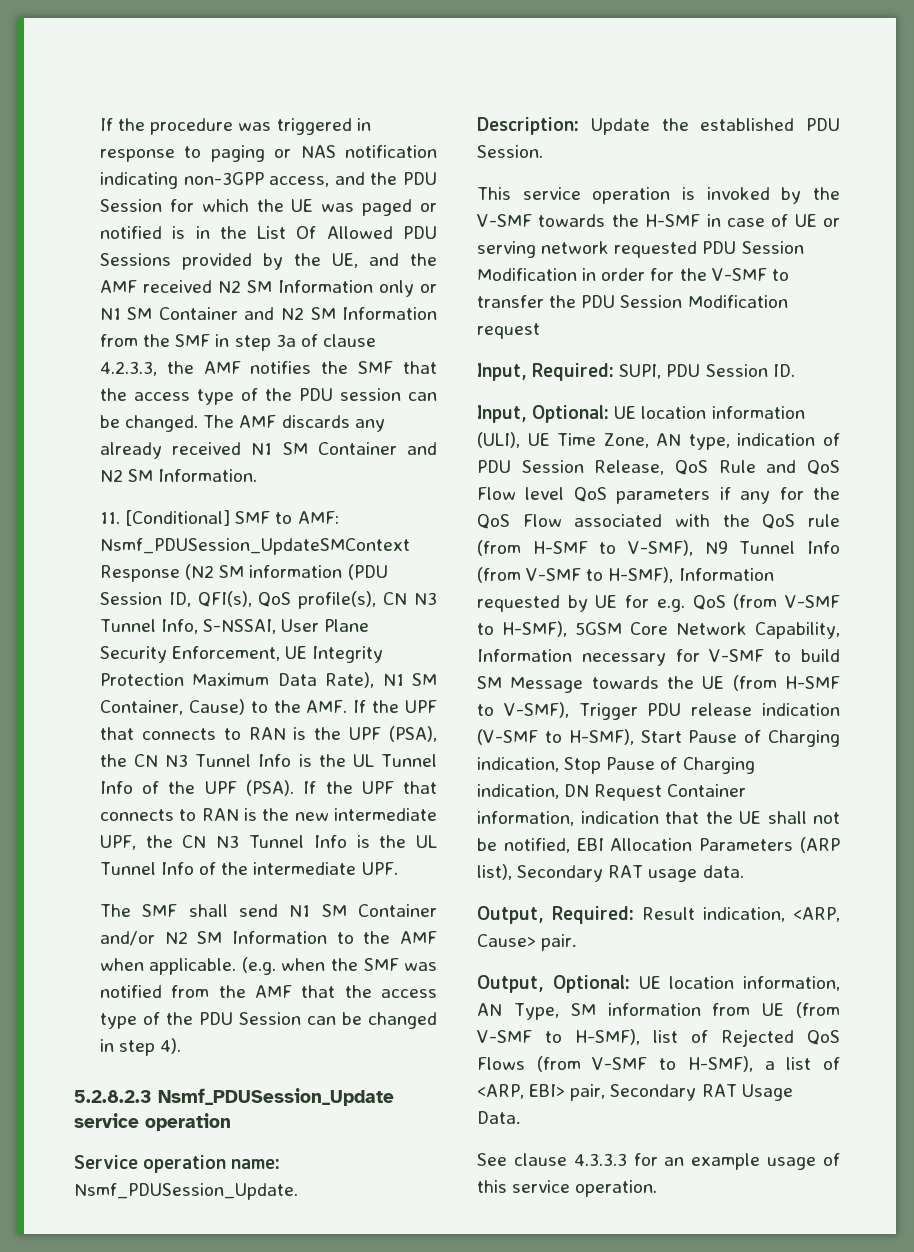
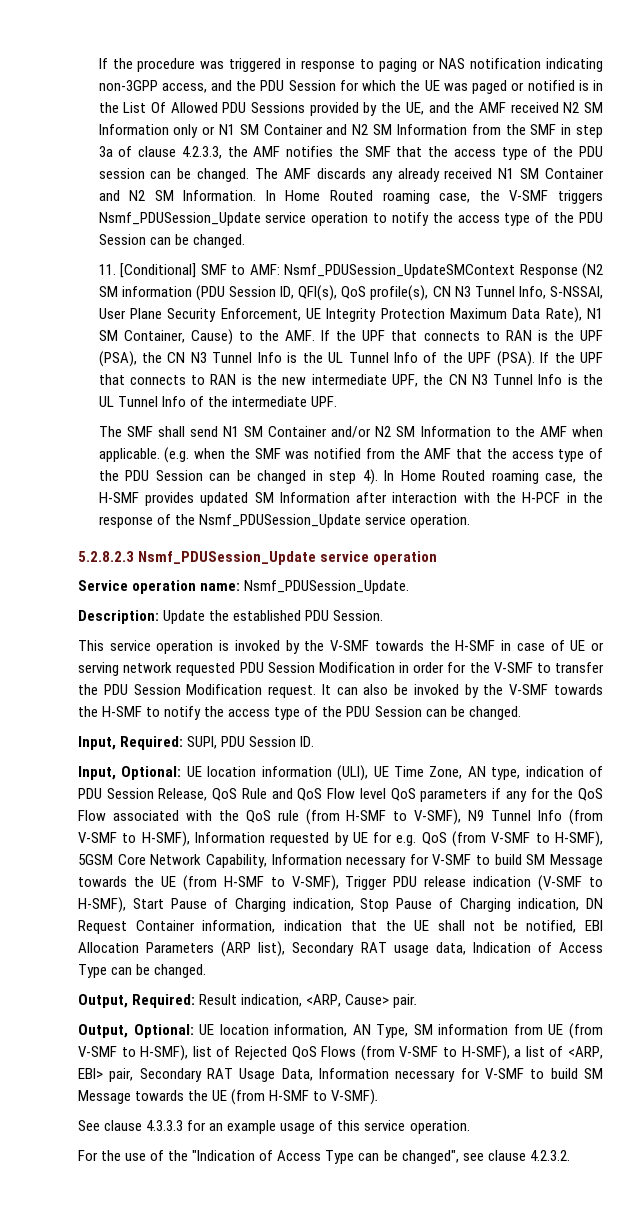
+ In Home Routed roaming case, the V-SMF triggers Nsmf_PDUSession_Update service operation to notify the access type of the PDU Session can be changed.
+ In Home Routed roaming case, the H-SMF provides updated SM Information after interaction with the H-PCF in the response of the Nsmf_PDUSession_Update service operation.
- This service operation is invoked by the V-SMF towards the H-SMF in case of UE or serving network requested PDU Session Modification in order for the V-SMF to transfer the PDU Session Modification request
+ This service operation is invoked by the V-SMF towards the H-SMF in case of UE or serving network requested PDU Session Modification in order for the V-SMF to transfer the PDU Session Modification request. It can also be invoked by the V-SMF towards the H-SMF to notify the access type of the PDU Session can be changed.
- UE location information (ULI), UE Time Zone, AN type, indication of PDU Session Release, QoS Rule and QoS Flow level QoS parameters if any for the QoS Flow associated with the QoS rule (from H-SMF to V-SMF), N9 Tunnel Info (from V-SMF to H-SMF), Information requested by UE for e.g. QoS (from V-SMF to H-SMF), 5GSM Core Network Capability, Information necessary for V-SMF to build SM Message towards the UE (from H-SMF to V-SMF), Trigger PDU release indication (V-SMF to H-SMF), Start Pause of Charging indication, Stop Pause of Charging indication, DN Request Container information, indication that the UE shall not be notified, EBI Allocation Parameters (ARP list), Secondary RAT usage data.
+ UE location information (ULI), UE Time Zone, AN type, indication of PDU Session Release, QoS Rule and QoS Flow level QoS parameters if any for the QoS Flow associated with the QoS rule (from H-SMF to V-SMF), N9 Tunnel Info (from V-SMF to H-SMF), Information requested by UE for e.g. QoS (from V-SMF to H-SMF), 5GSM Core Network Capability, Information necessary for V-SMF to build SM Message towards the UE (from H-SMF to V-SMF), Trigger PDU release indication (V-SMF to H-SMF), Start Pause of Charging indication, Stop Pause of Charging indication, DN Request Container information, indication that the UE shall not be notified, EBI Allocation Parameters (ARP list), Secondary RAT usage data, Indication of Access Type can be changed.
- Output, Optional: UE location information, AN Type, SM information from UE (from V-SMF to H-SMF), list of Rejected QoS Flows (from V-SMF to H-SMF), a list of <ARP, EBI> pair, Secondary RAT Usage Data.
+ Output, Optional: UE location information, AN Type, SM information from UE (from V-SMF to H-SMF), list of Rejected QoS Flows (from V-SMF to H-SMF), a list of <ARP, EBI> pair, Secondary RAT Usage Data, Information necessary for V-SMF to build SM Message towards the UE (from H-SMF to V-SMF).
+ For the use of the "Indication of Access Type can be changed", see clause 4.2.3.2.

